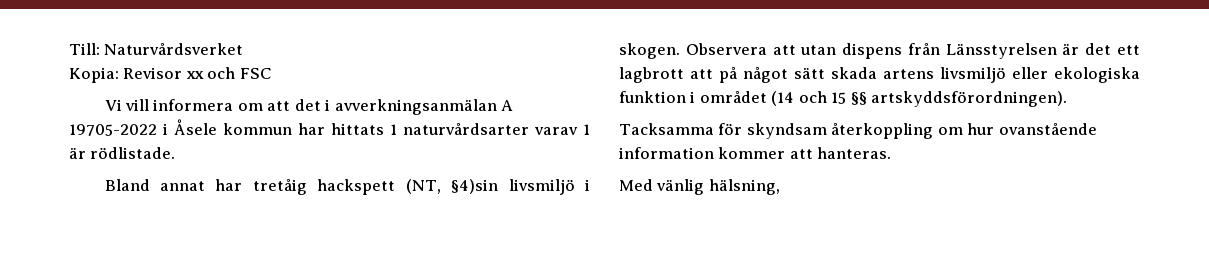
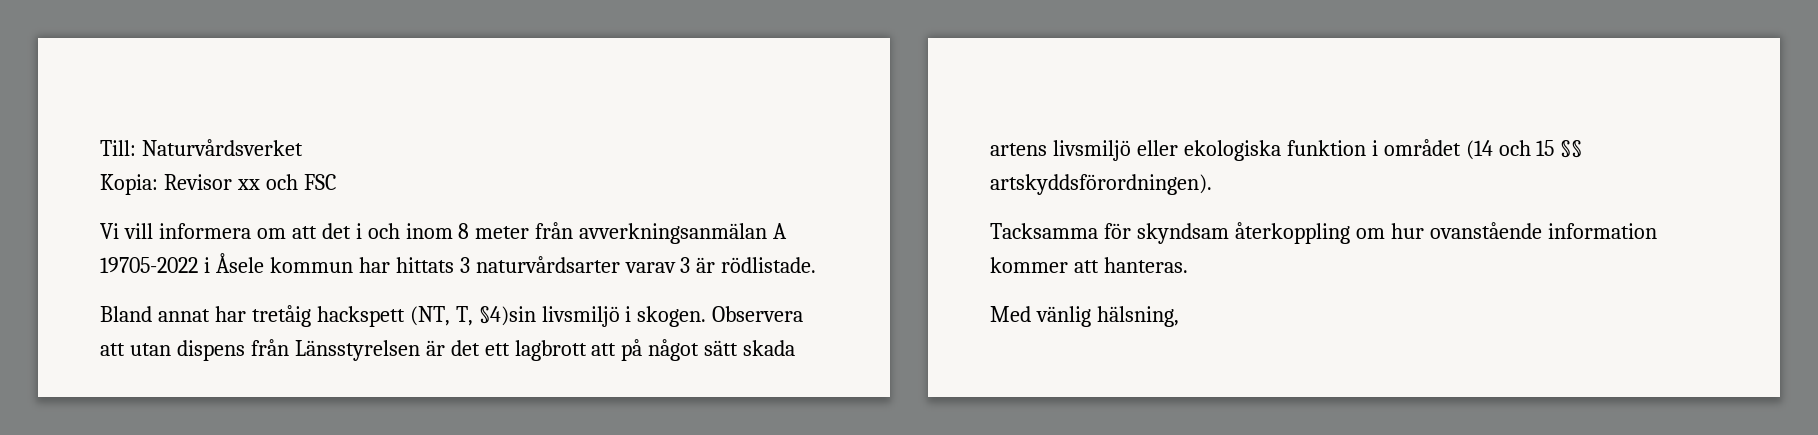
- Vi vill informera om att det i avverkningsanmälan A 19705-2022 i Åsele kommun har hittats 1 naturvårdsarter varav 1 är rödlistade.
+ Vi vill informera om att det i och inom 8 meter från avverkningsanmälan A 19705-2022 i Åsele kommun har hittats 3 naturvårdsarter varav 3 är rödlistade.
- Bland annat har tretåig hackspett (NT, §4)sin livsmiljö i skogen.
+ Bland annat har tretåig hackspett (NT, T, §4)sin livsmiljö i skogen.

